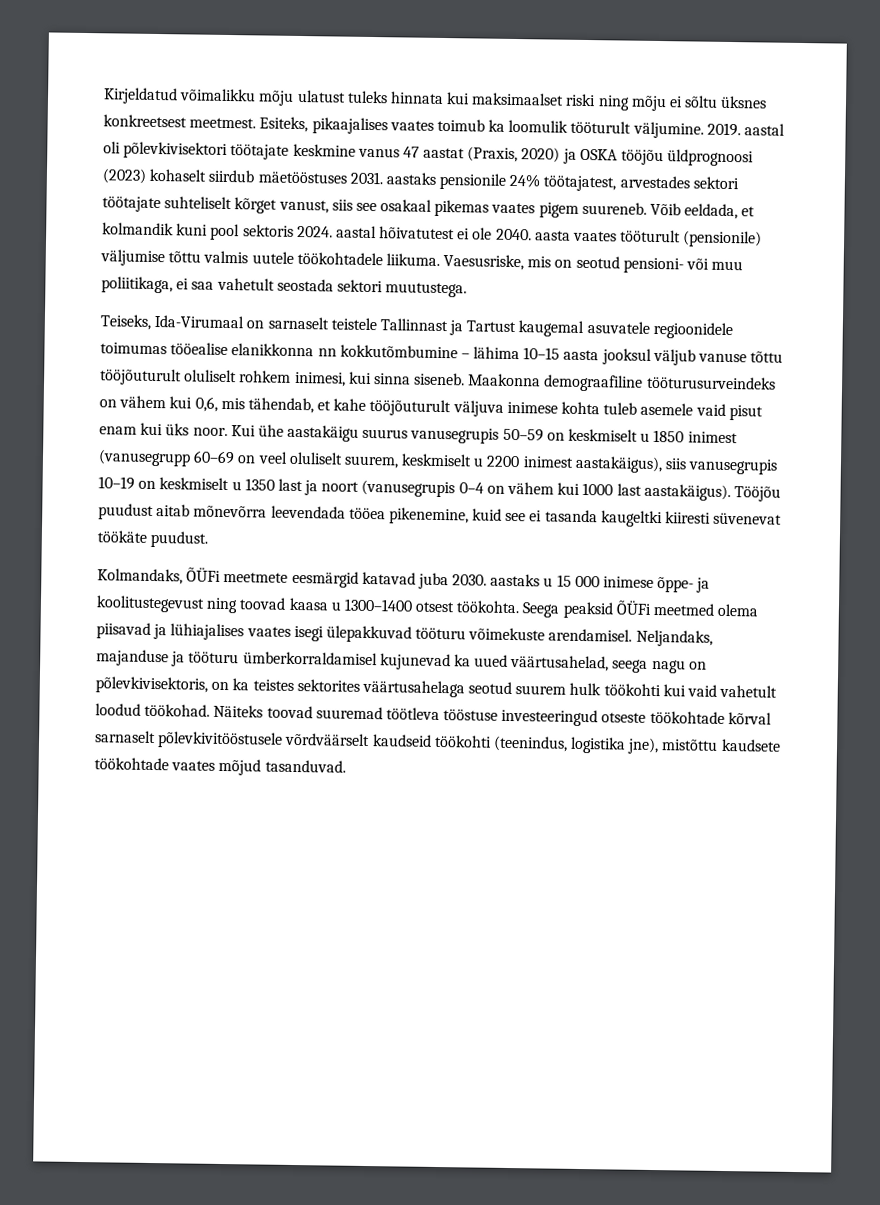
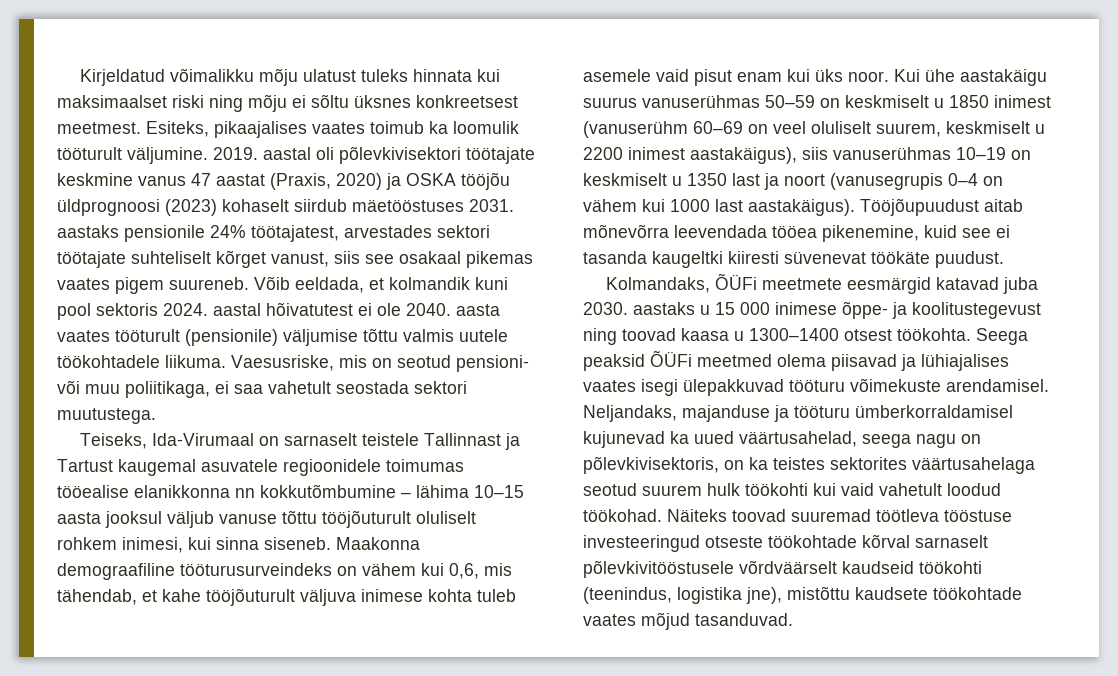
- Kui ühe aastakäigu suurus vanusegrupis 50–59 on keskmiselt u 1850 inimest (vanusegrupp 60–69 on veel oluliselt suurem, keskmiselt u 2200 inimest aastakäigus), siis vanusegrupis 10–19 on keskmiselt u 1350 last ja noort (vanusegrupis 0–4 on vähem kui 1000 last aastakäigus).
+ Kui ühe aastakäigu suurus vanuserühmas 50–59 on keskmiselt u 1850 inimest (vanuserühm 60–69 on veel oluliselt suurem, keskmiselt u 2200 inimest aastakäigus), siis vanuserühmas 10–19 on keskmiselt u 1350 last ja noort (vanusegrupis 0–4 on vähem kui 1000 last aastakäigus).
- Tööjõu puudust aitab mõnevõrra leevendada tööea pikenemine, kuid see ei tasanda kaugeltki kiiresti süvenevat töökäte puudust.
+ Tööjõupuudust aitab mõnevõrra leevendada tööea pikenemine, kuid see ei tasanda kaugeltki kiiresti süvenevat töökäte puudust.

